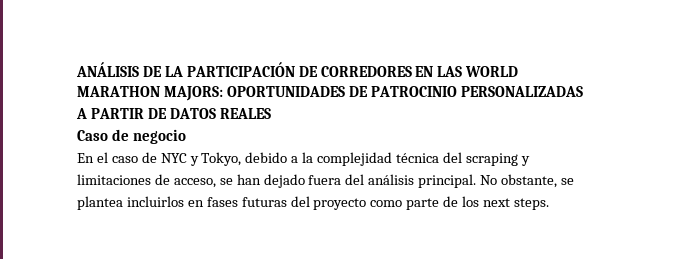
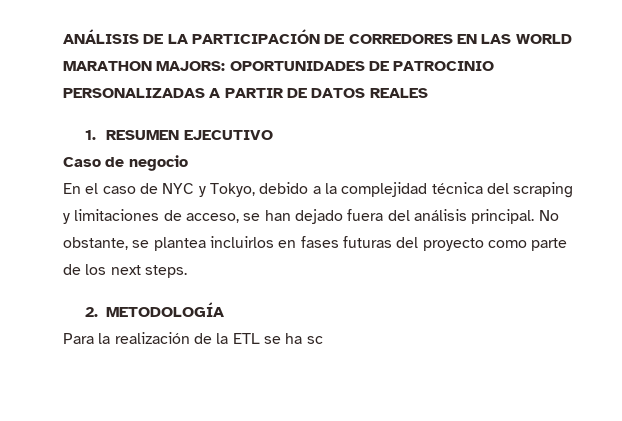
+ 1. RESUMEN EJECUTIVO
+ 2. METODOLOGÍA
+ Para la realización de la ETL se ha sc

